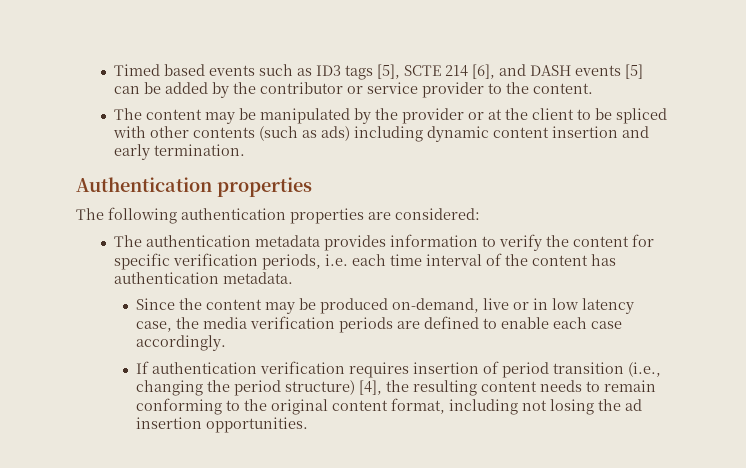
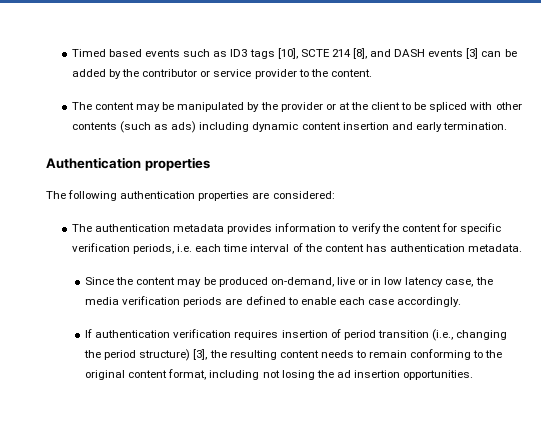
- Timed based events such as ID3 tags [5], SCTE 214 [6], and DASH events [5] can be added by the contributor or service provider to the content.
+ Timed based events such as ID3 tags [10], SCTE 214 [8], and DASH events [3] can be added by the contributor or service provider to the content.
- If authentication verification requires insertion of period transition (i.e., changing the period structure) [4], the resulting content needs to remain conforming to the original content format, including not losing the ad insertion opportunities.
+ If authentication verification requires insertion of period transition (i.e., changing the period structure) [3], the resulting content needs to remain conforming to the original content format, including not losing the ad insertion opportunities.

